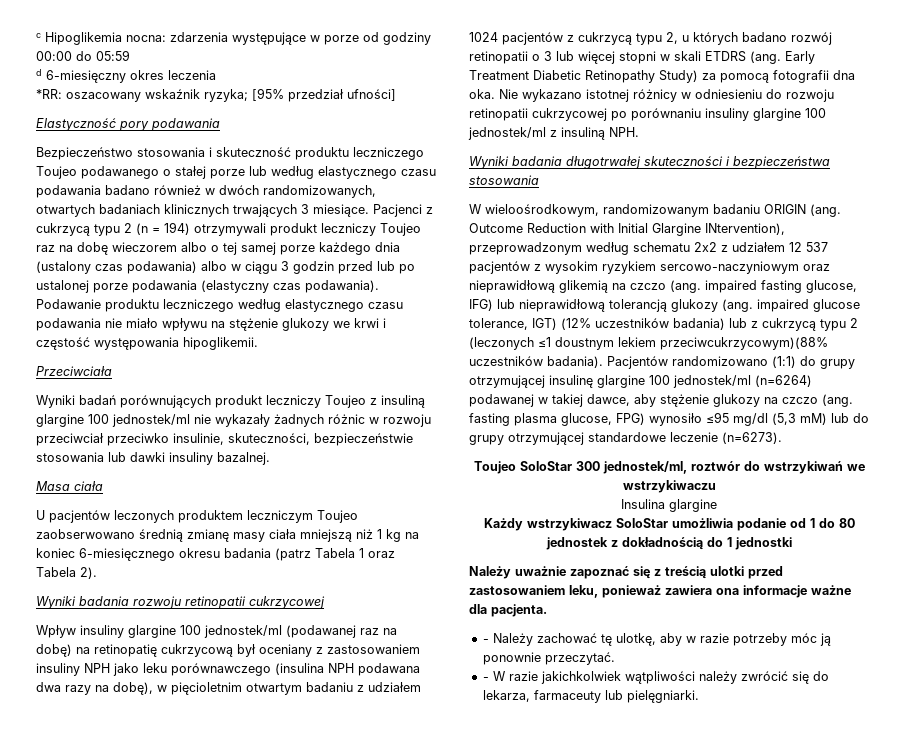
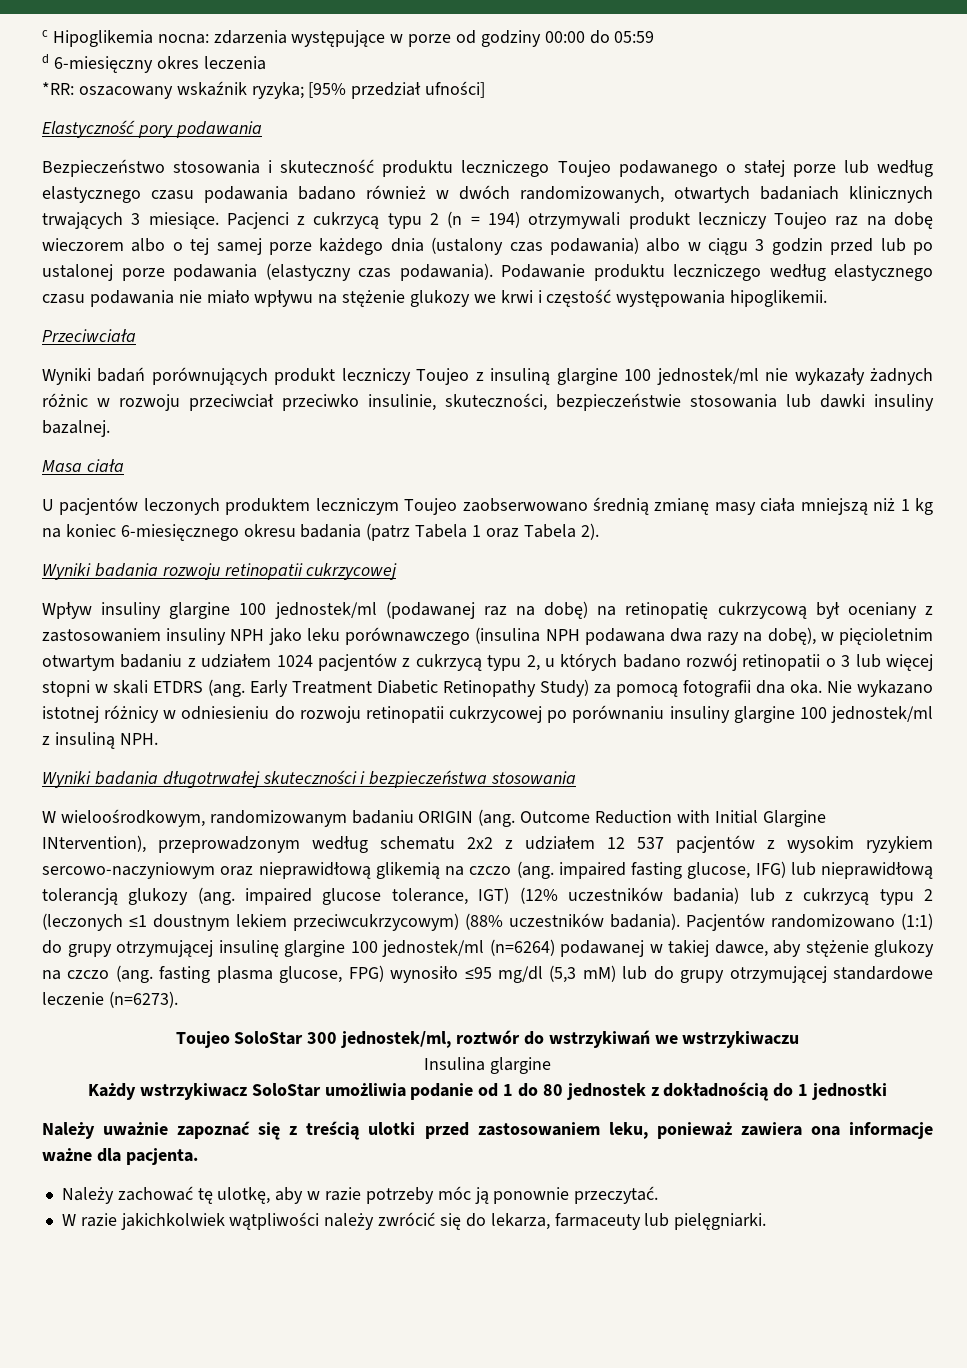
- Outcome Reduction with Initial Glargine INtervention), przeprowadzonym według schematu 2x2 z udziałem 12 537 pacjentów z wysokim ryzykiem sercowo-naczyniowym oraz nieprawidłową glikemią na czczo (ang. impaired fasting glucose, IFG) lub nieprawidłową tolerancją glukozy (ang. impaired glucose tolerance, IGT) (12% uczestników badania) lub z cukrzycą typu 2 (leczonych ≤1 doustnym lekiem przeciwcukrzycowym)(88% uczestników badania).
+ Outcome Reduction with Initial Glargine INtervention), przeprowadzonym według schematu 2x2 z udziałem 12 537 pacjentów z wysokim ryzykiem sercowo-naczyniowym oraz nieprawidłową glikemią na czczo (ang. impaired fasting glucose, IFG) lub nieprawidłową tolerancją glukozy (ang. impaired glucose tolerance, IGT) (12% uczestników badania) lub z cukrzycą typu 2 (leczonych ≤1 doustnym lekiem przeciwcukrzycowym) (88% uczestników badania).
- - Należy zachować tę ulotkę, aby w razie potrzeby móc ją ponownie przeczytać.
+ Należy zachować tę ulotkę, aby w razie potrzeby móc ją ponownie przeczytać.
- - W razie jakichkolwiek wątpliwości należy zwrócić się do lekarza, farmaceuty lub pielęgniarki.
+ W razie jakichkolwiek wątpliwości należy zwrócić się do lekarza, farmaceuty lub pielęgniarki.

